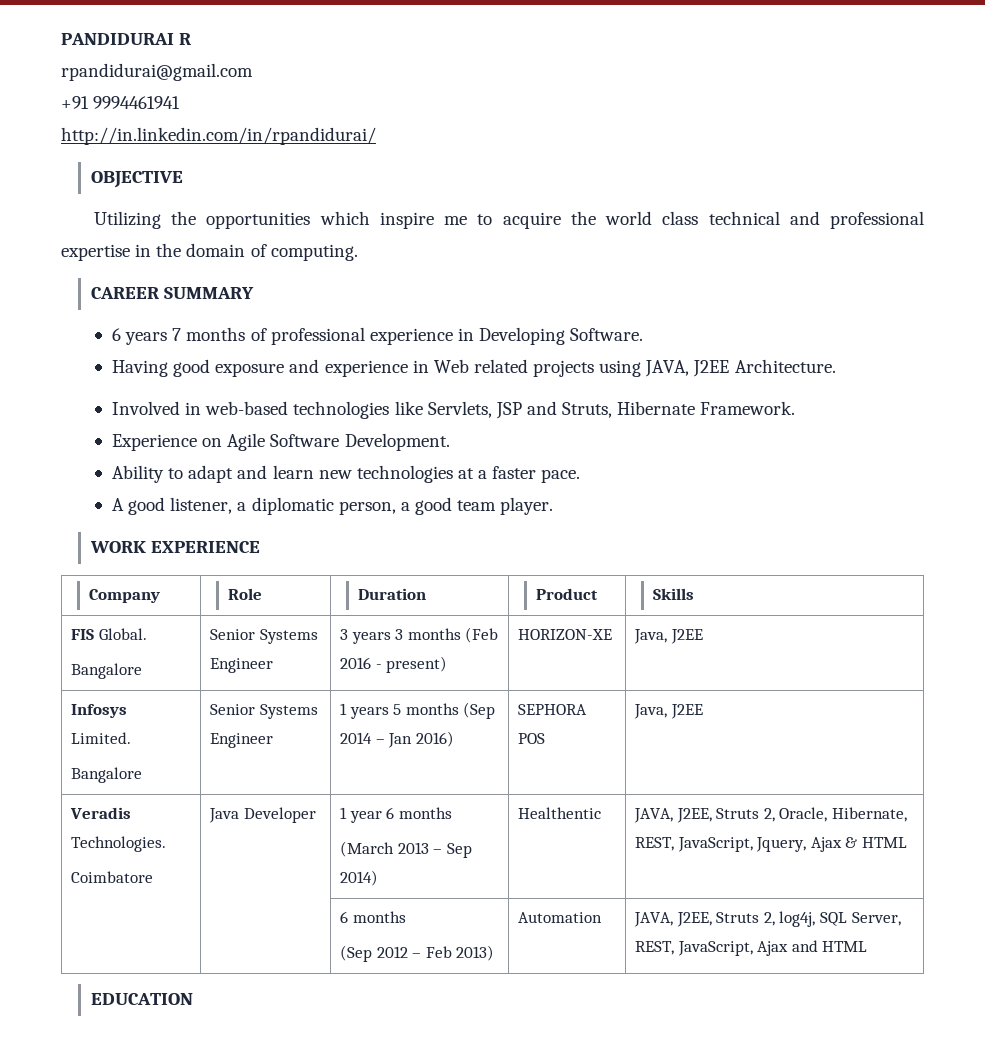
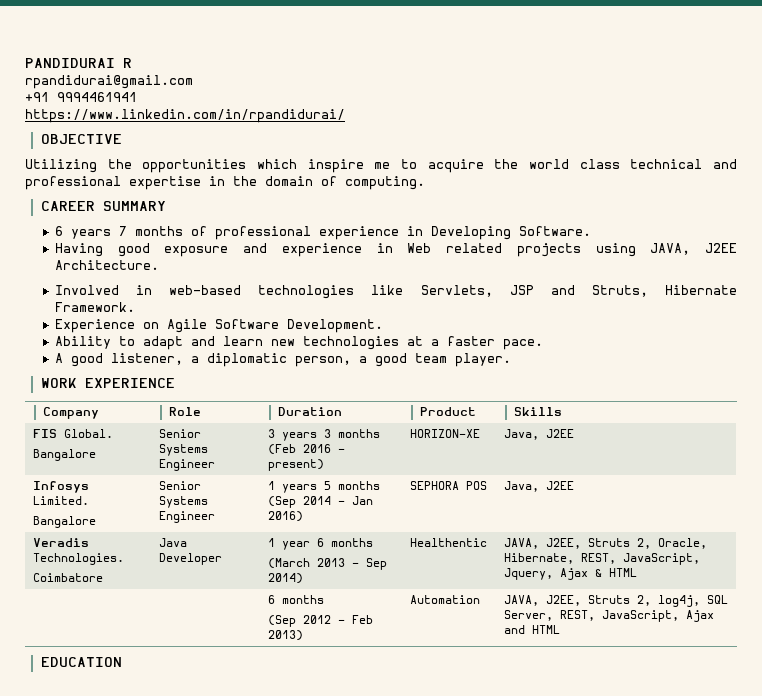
- http://in.linkedin.com/in/rpandidurai/
+ https://www.linkedin.com/in/rpandidurai/

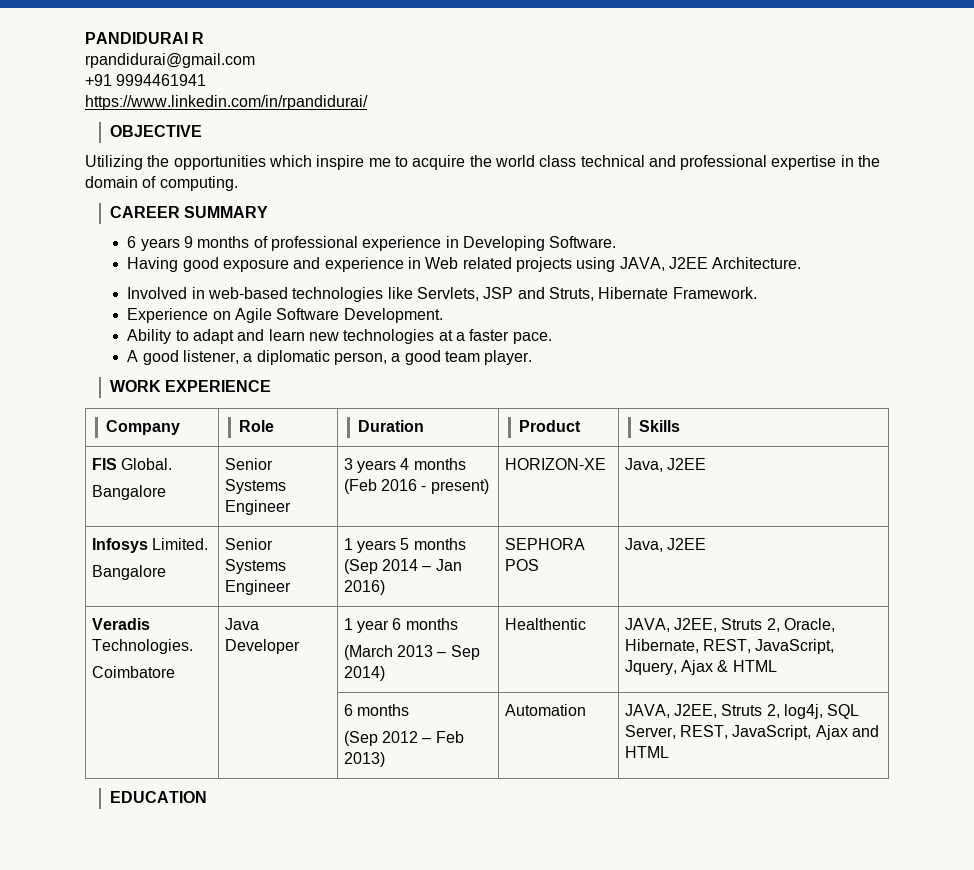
- 6 years 7 months of professional experience in Developing Software.
+ 6 years 9 months of professional experience in Developing Software.
  FIS Global.
- Bangalore | Senior Systems Engineer | 3 years 3 months (Feb 2016 - present) | HORIZON-XE | Java, J2EE
+ Bangalore | Senior Systems Engineer | 3 years 4 months (Feb 2016 - present) | HORIZON-XE | Java, J2EE

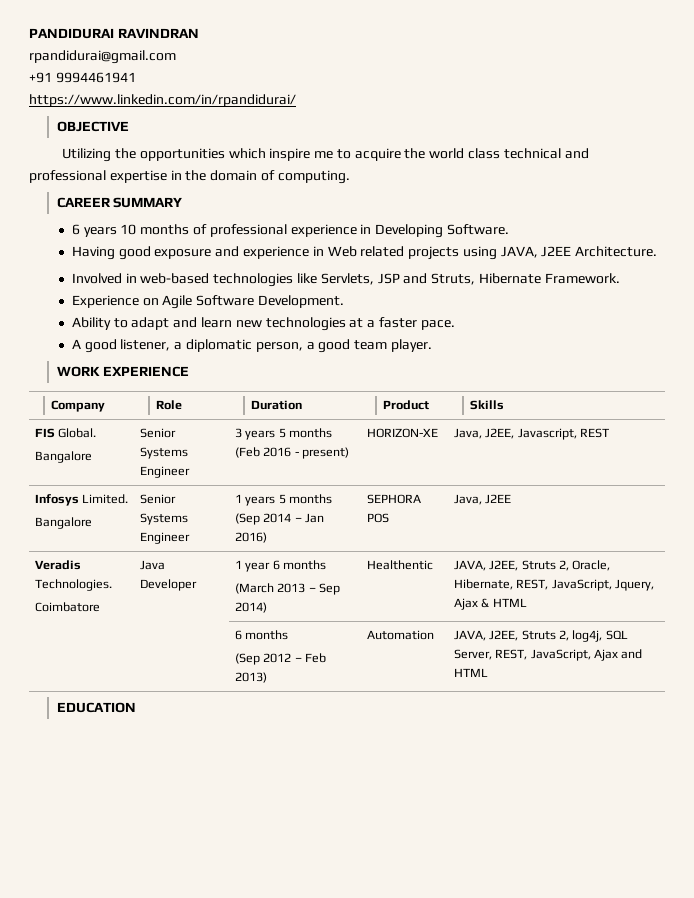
- PANDIDURAI R
+ PANDIDURAI RAVINDRAN
- 6 years 9 months of professional experience in Developing Software.
+ 6 years 10 months of professional experience in Developing Software.
  FIS Global.
- Bangalore | Senior Systems Engineer | 3 years 4 months (Feb 2016 - present) | HORIZON-XE | Java, J2EE
+ Bangalore | Senior Systems Engineer | 3 years 5 months (Feb 2016 - present) | HORIZON-XE | Java, J2EE, Javascript, REST

